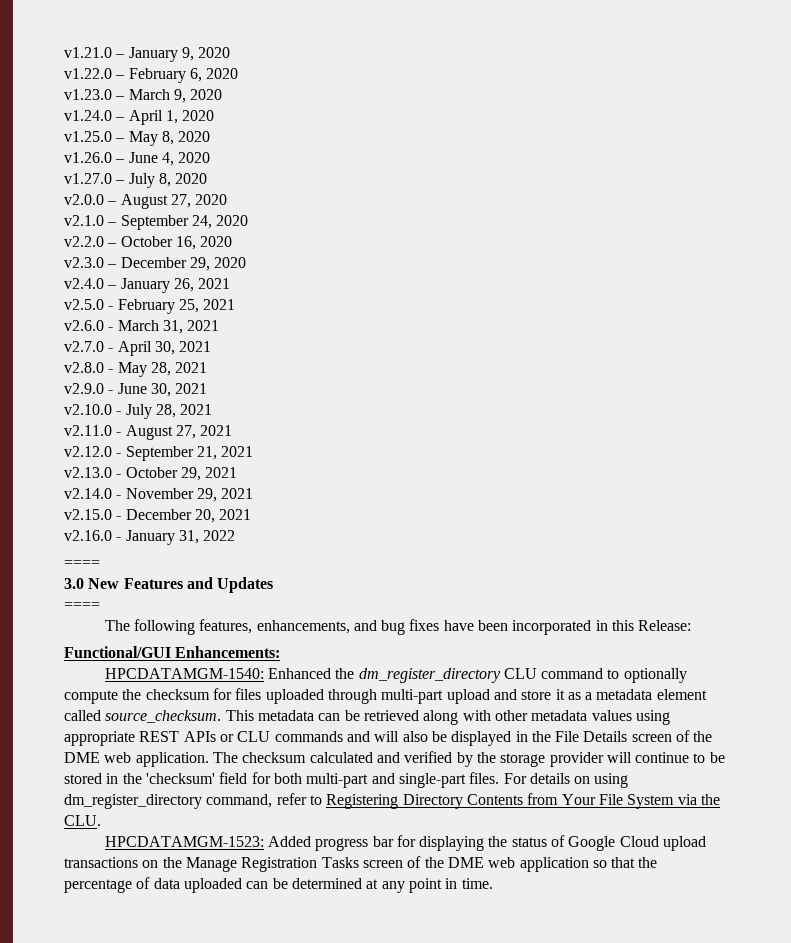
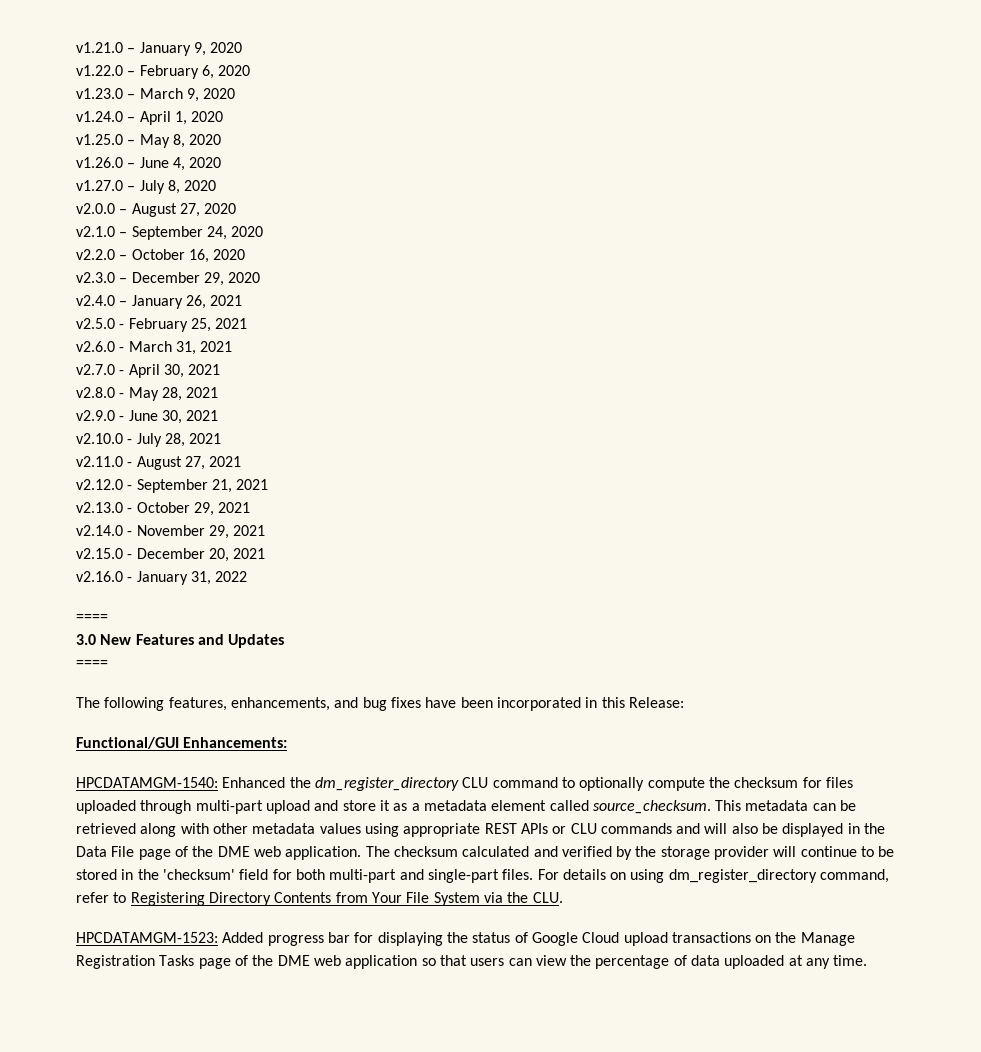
- This metadata can be retrieved along with other metadata values using appropriate REST APIs or CLU commands and will also be displayed in the File Details screen of the DME web application.
+ This metadata can be retrieved along with other metadata values using appropriate REST APIs or CLU commands and will also be displayed in the Data File page of the DME web application.
- HPCDATAMGM-1523: Added progress bar for displaying the status of Google Cloud upload transactions on the Manage Registration Tasks screen of the DME web application so that the percentage of data uploaded can be determined at any point in time.
+ HPCDATAMGM-1523: Added progress bar for displaying the status of Google Cloud upload transactions on the Manage Registration Tasks page of the DME web application so that users can view the percentage of data uploaded at any time.

